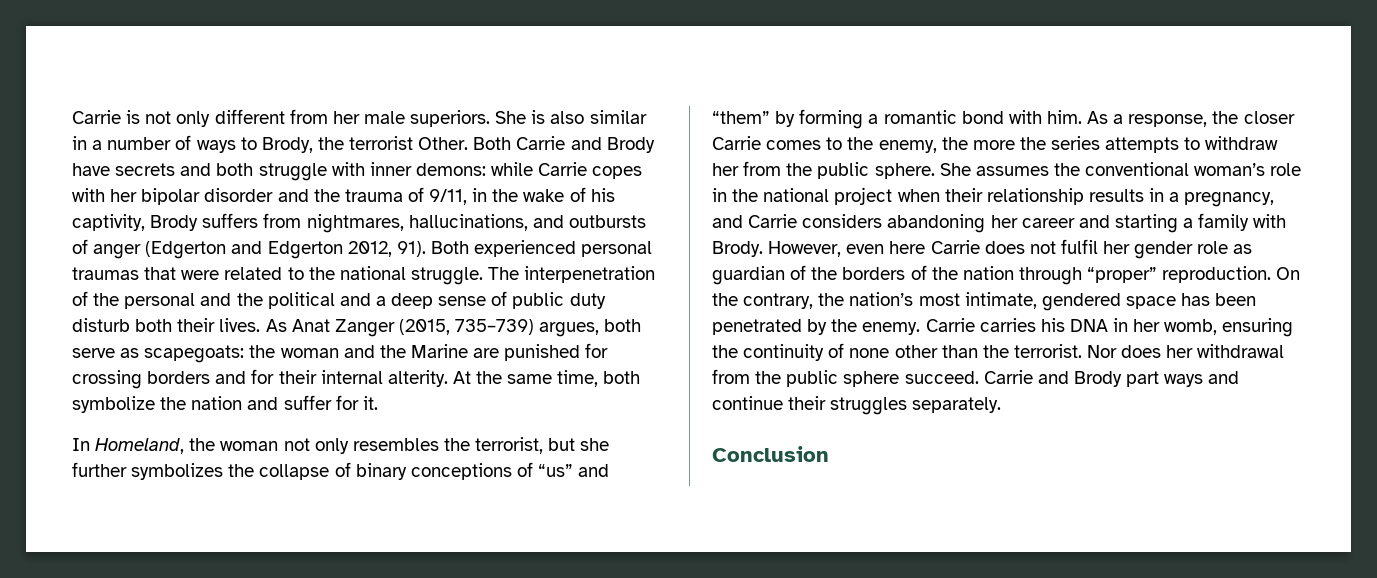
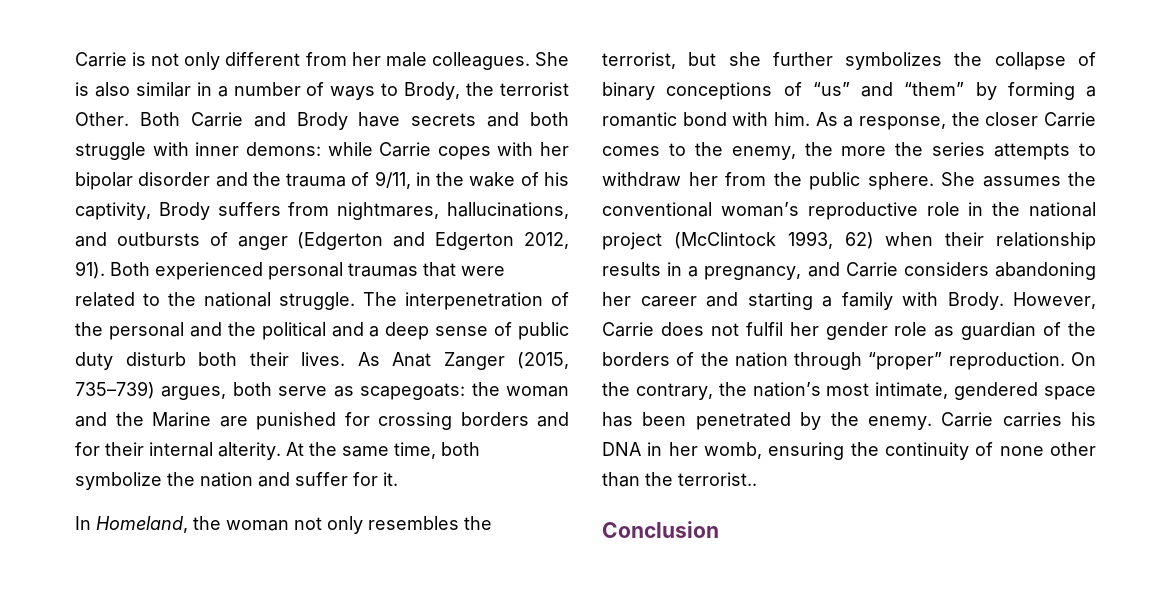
- Carrie is not only different from her male superiors.
+ Carrie is not only different from her male colleagues.
- She assumes the conventional woman’s role in the national project when their relationship results in a pregnancy, and Carrie considers abandoning her career and starting a family with Brody.
+ She assumes the conventional woman’s reproductive role in the national project (McClintock 1993, 62) when their relationship results in a pregnancy, and Carrie considers abandoning her career and starting a family with Brody.
- However, even here Carrie does not fulfil her gender role as guardian of the borders of the nation through “proper” reproduction.
+ However, Carrie does not fulfil her gender role as guardian of the borders of the nation through “proper” reproduction.
- Carrie carries his DNA in her womb, ensuring the continuity of none other than the terrorist. Nor does her withdrawal from the public sphere succeed. Carrie and Brody part ways and continue their struggles separately.
+ Carrie carries his DNA in her womb, ensuring the continuity of none other than the terrorist..

